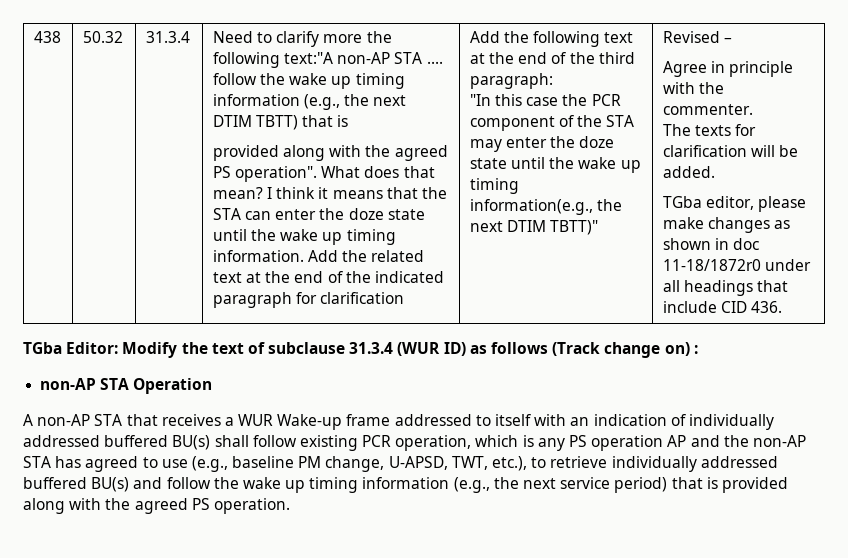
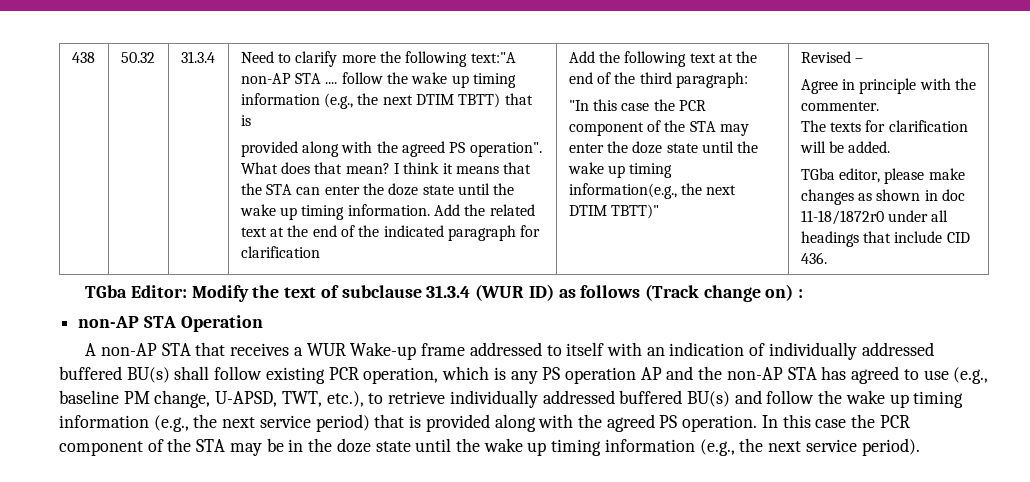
+ In this case the PCR component of the STA may be in the doze state until the wake up timing information (e.g., the next service period).

